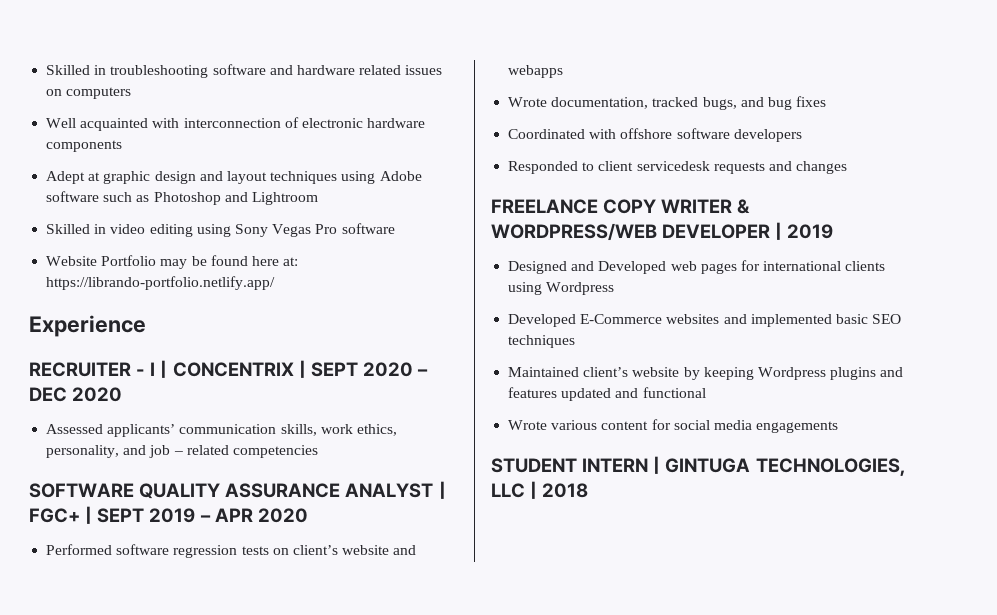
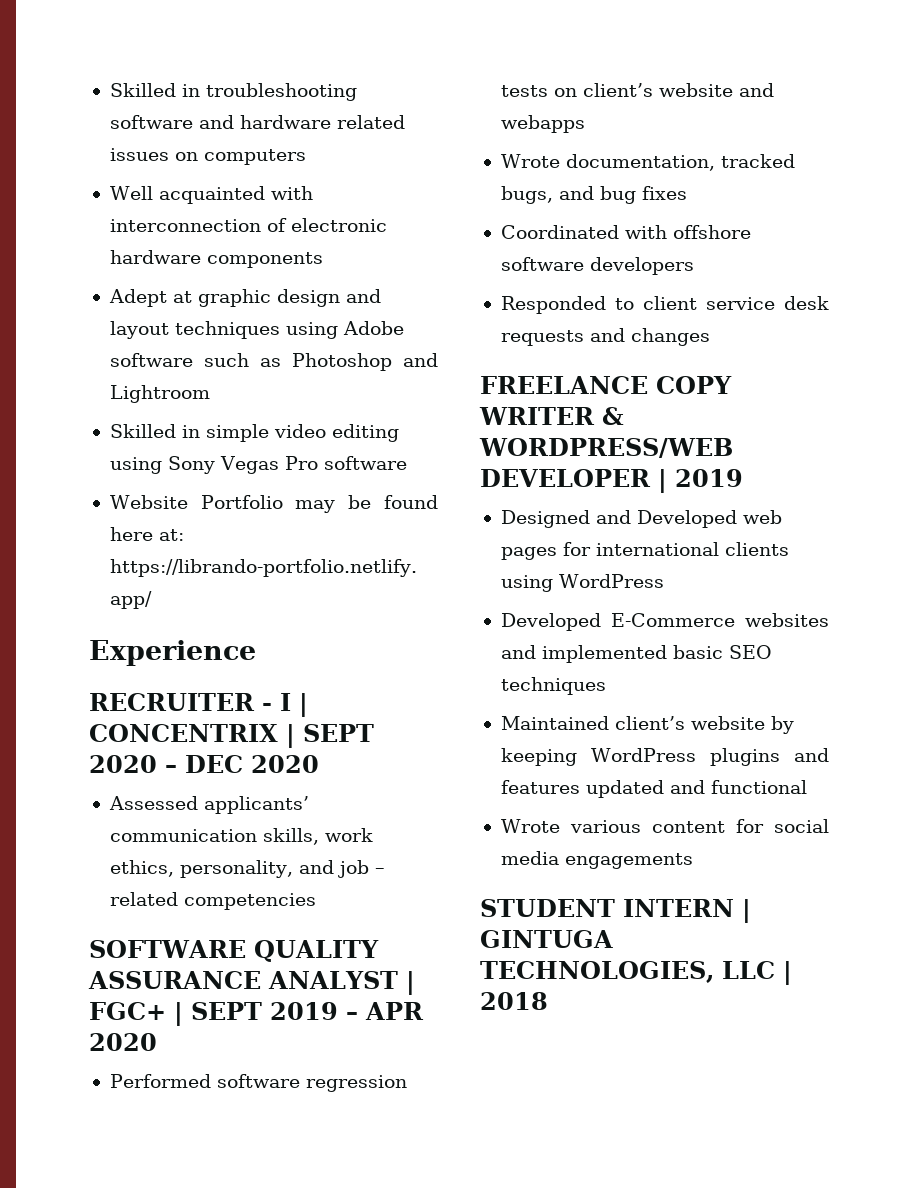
- Skilled in video editing using Sony Vegas Pro software
+ Skilled in simple video editing using Sony Vegas Pro software
- Responded to client servicedesk requests and changes
+ Responded to client service desk requests and changes
- Designed and Developed web pages for international clients using Wordpress
+ Designed and Developed web pages for international clients using WordPress
- Maintained client’s website by keeping Wordpress plugins and features updated and functional
+ Maintained client’s website by keeping WordPress plugins and features updated and functional

